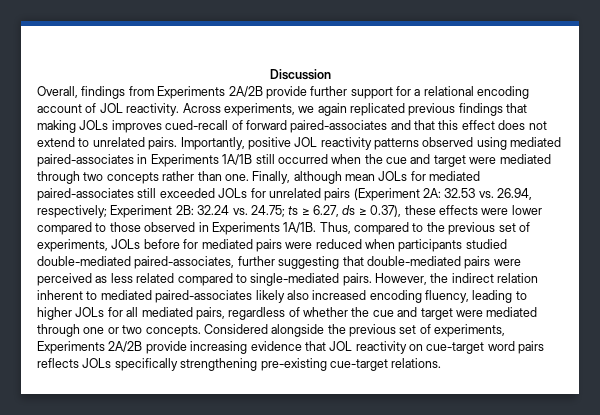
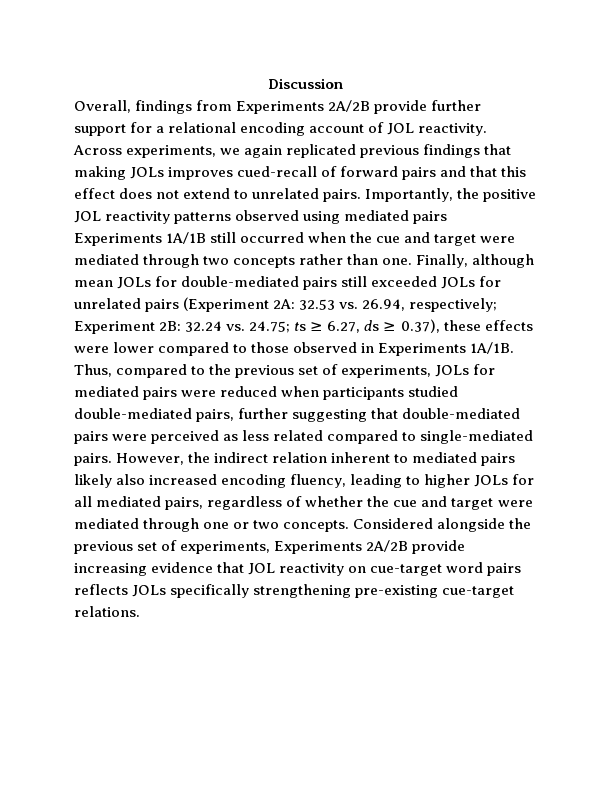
- Across experiments, we again replicated previous findings that making JOLs improves cued-recall of forward paired-associates and that this effect does not extend to unrelated pairs.
+ Across experiments, we again replicated previous findings that making JOLs improves cued-recall of forward pairs and that this effect does not extend to unrelated pairs.
- Importantly, positive JOL reactivity patterns observed using mediated paired-associates in Experiments 1A/1B still occurred when the cue and target were mediated through two concepts rather than one.
+ Importantly, the positive JOL reactivity patterns observed using mediated pairs Experiments 1A/1B still occurred when the cue and target were mediated through two concepts rather than one.
- Finally, although mean JOLs for mediated paired-associates still exceeded JOLs for unrelated pairs (Experiment 2A: 32.53 vs. 26.94, respectively; Experiment 2B: 32.24 vs. 24.75; ts ≥ 6.27, ds ≥ 0.37), these effects were lower compared to those observed in Experiments 1A/1B.
+ Finally, although mean JOLs for double-mediated pairs still exceeded JOLs for unrelated pairs (Experiment 2A: 32.53 vs. 26.94, respectively; Experiment 2B: 32.24 vs. 24.75; ts ≥ 6.27, ds ≥ 0.37), these effects were lower compared to those observed in Experiments 1A/1B.
- Thus, compared to the previous set of experiments, JOLs before for mediated pairs were reduced when participants studied double-mediated paired-associates, further suggesting that double-mediated pairs were perceived as less related compared to single-mediated pairs.
+ Thus, compared to the previous set of experiments, JOLs for mediated pairs were reduced when participants studied double-mediated pairs, further suggesting that double-mediated pairs were perceived as less related compared to single-mediated pairs.
- However, the indirect relation inherent to mediated paired-associates likely also increased encoding fluency, leading to higher JOLs for all mediated pairs, regardless of whether the cue and target were mediated through one or two concepts.
+ However, the indirect relation inherent to mediated pairs likely also increased encoding fluency, leading to higher JOLs for all mediated pairs, regardless of whether the cue and target were mediated through one or two concepts.

